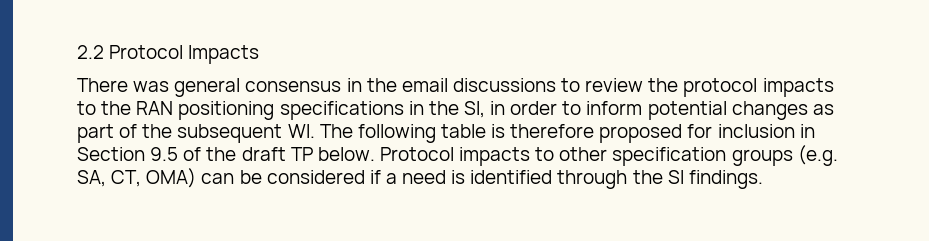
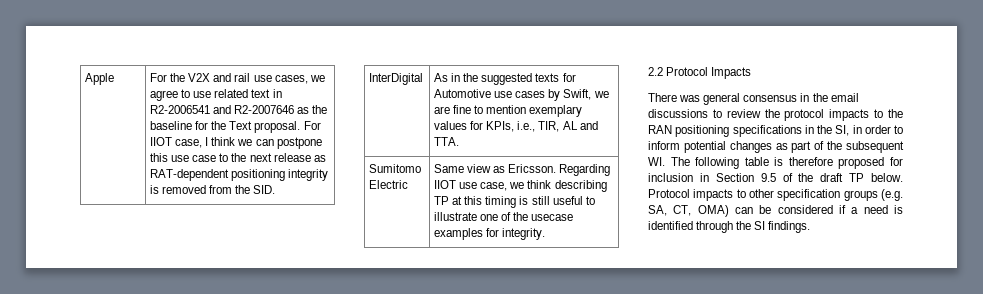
+ Apple | For the V2X and rail use cases, we agree to use related text in R2-2006541 and R2-2007646 as the baseline for the Text proposal. For IIOT case, I think we can postpone this use case to the next release as RAT-dependent positioning integrity is removed from the SID.
+ InterDigital | As in the suggested texts for Automotive use cases by Swift, we are fine to mention exemplary values for KPIs, i.e., TIR, AL and TTA.
+ Sumitomo Electric | Same view as Ericsson. Regarding IIOT use case, we think describing TP at this timing is still useful to illustrate one of the usecase examples for integrity.

